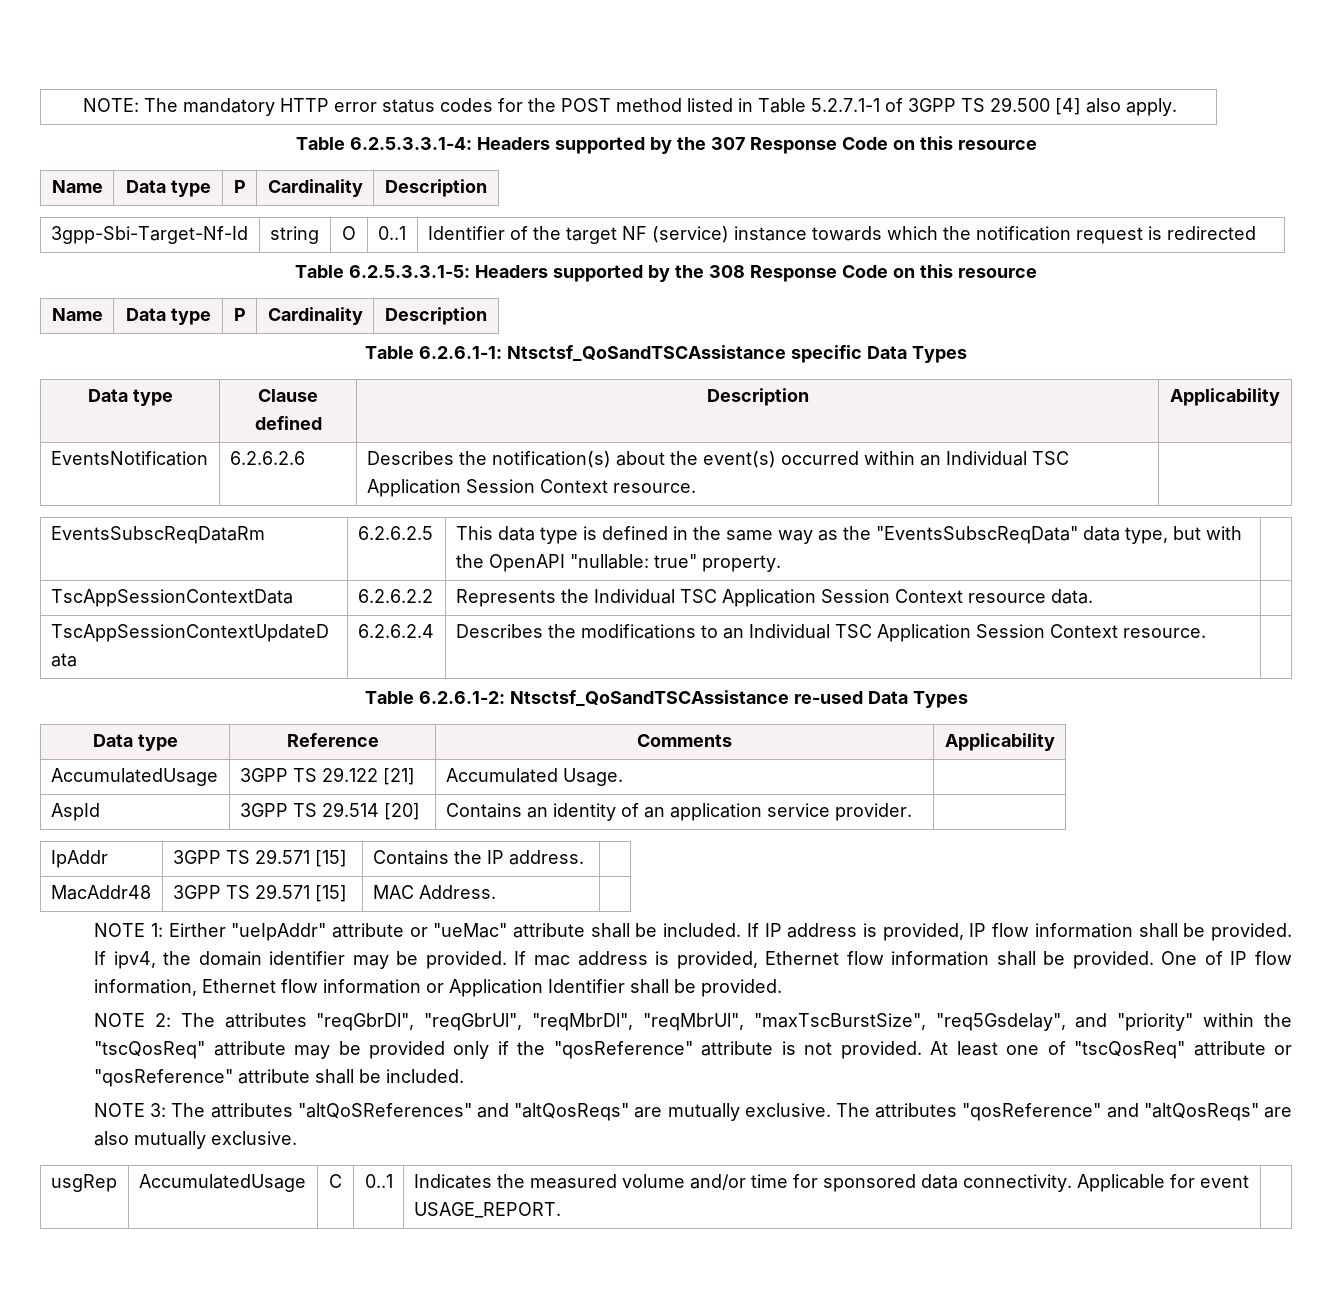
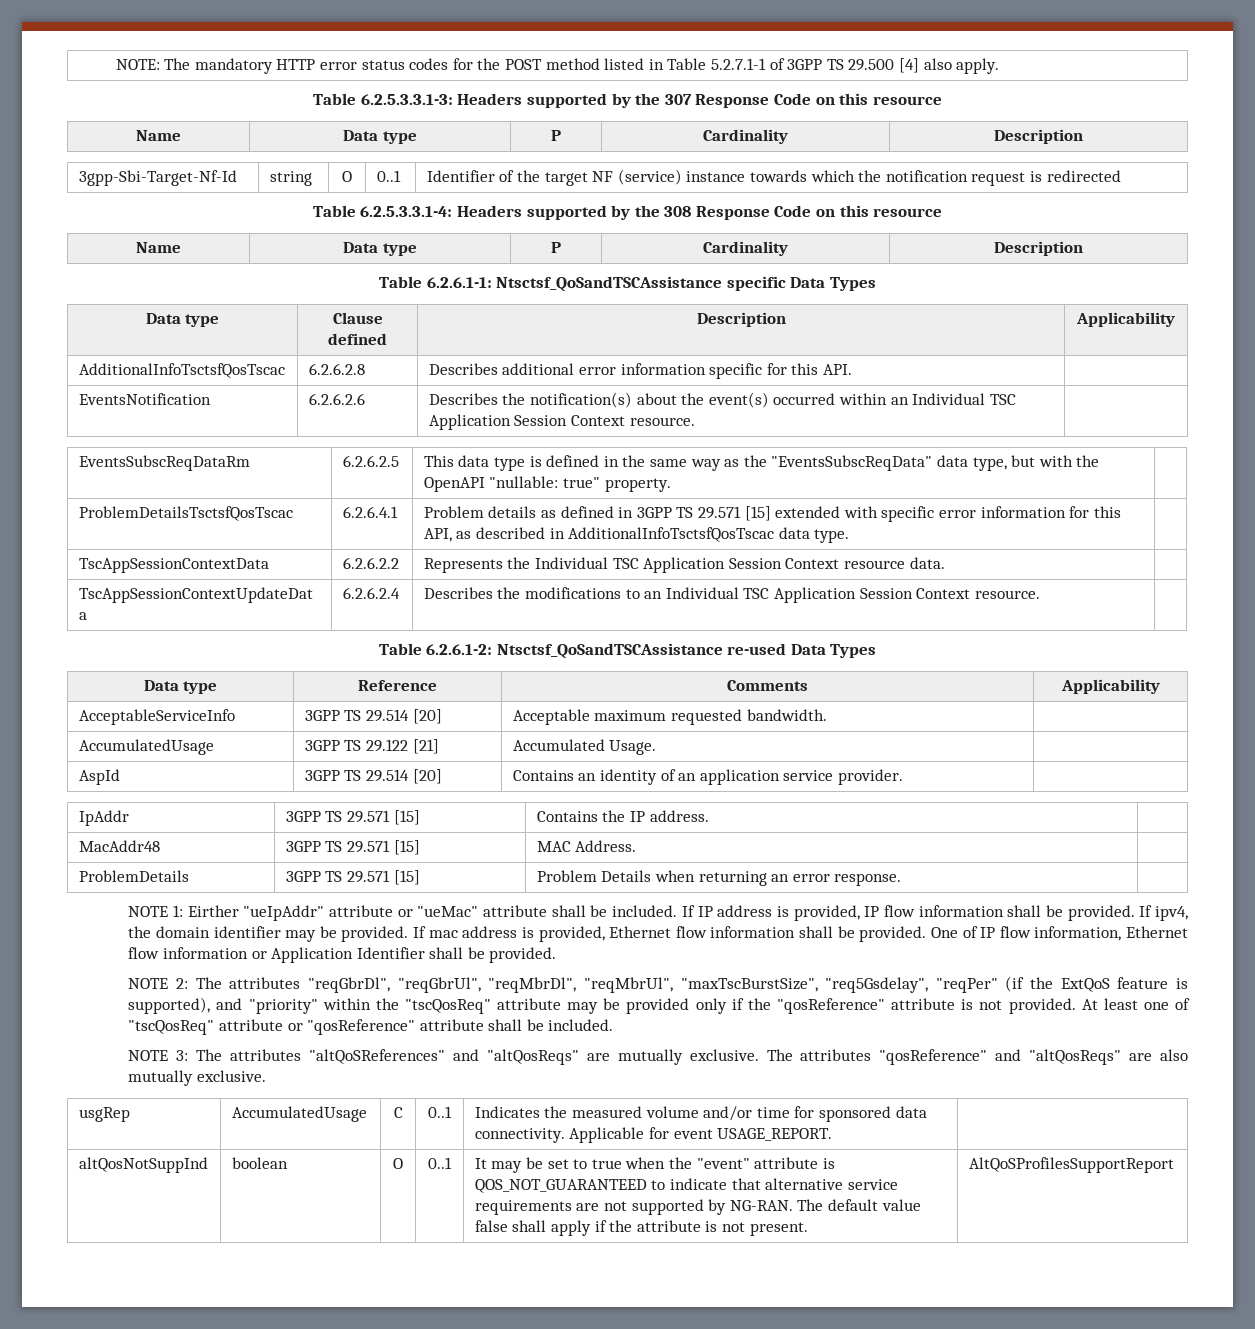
- Table 6.2.5.3.3.1-4: Headers supported by the 307 Response Code on this resource
+ Table 6.2.5.3.3.1-3: Headers supported by the 307 Response Code on this resource
- Table 6.2.5.3.3.1-5: Headers supported by the 308 Response Code on this resource
+ Table 6.2.5.3.3.1-4: Headers supported by the 308 Response Code on this resource
+ AdditionalInfoTsctsfQosTscac | 6.2.6.2.8 | Describes additional error information specific for this API. |
+ ProblemDetailsTsctsfQosTscac | 6.2.6.4.1 | Problem details as defined in 3GPP TS 29.571 [15] extended with specific error information for this API, as described in AdditionalInfoTsctsfQosTscac data type. |
+ AcceptableServiceInfo | 3GPP TS 29.514 [20] | Acceptable maximum requested bandwidth. |
+ ProblemDetails | 3GPP TS 29.571 [15] | Problem Details when returning an error response. |
- NOTE 2: The attributes "reqGbrDl", "reqGbrUl", "reqMbrDl", "reqMbrUl", "maxTscBurstSize", "req5Gsdelay", and "priority" within the "tscQosReq" attribute may be provided only if the "qosReference" attribute is not provided.
+ NOTE 2: The attributes "reqGbrDl", "reqGbrUl", "reqMbrDl", "reqMbrUl", "maxTscBurstSize", "req5Gsdelay", "reqPer" (if the ExtQoS feature is supported), and "priority" within the "tscQosReq" attribute may be provided only if the "qosReference" attribute is not provided.
+ altQosNotSuppInd | boolean | O | 0..1 | It may be set to true when the "event" attribute is QOS_NOT_GUARANTEED to indicate that alternative service requirements are not supported by NG-RAN. The default value false shall apply if the attribute is not present. | AltQoSProfilesSupportReport

